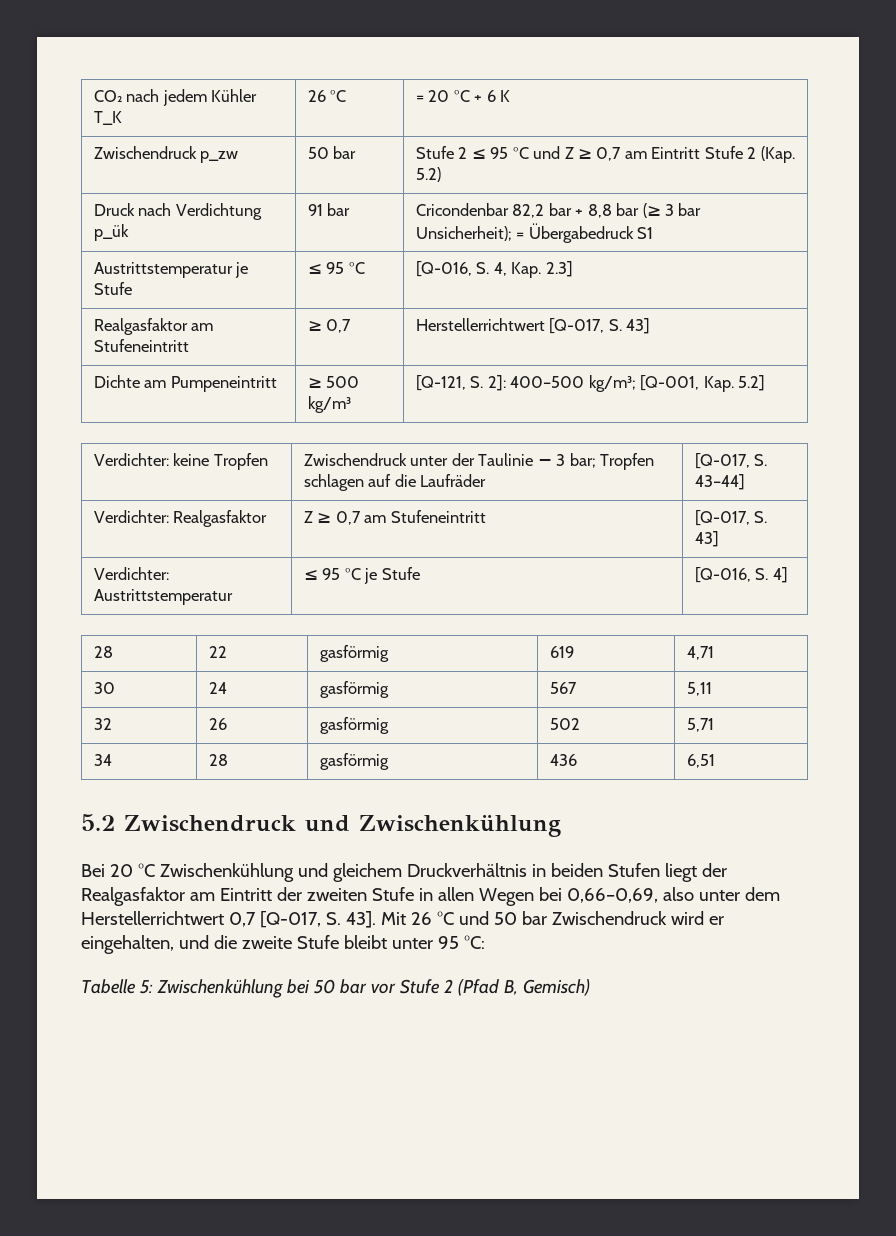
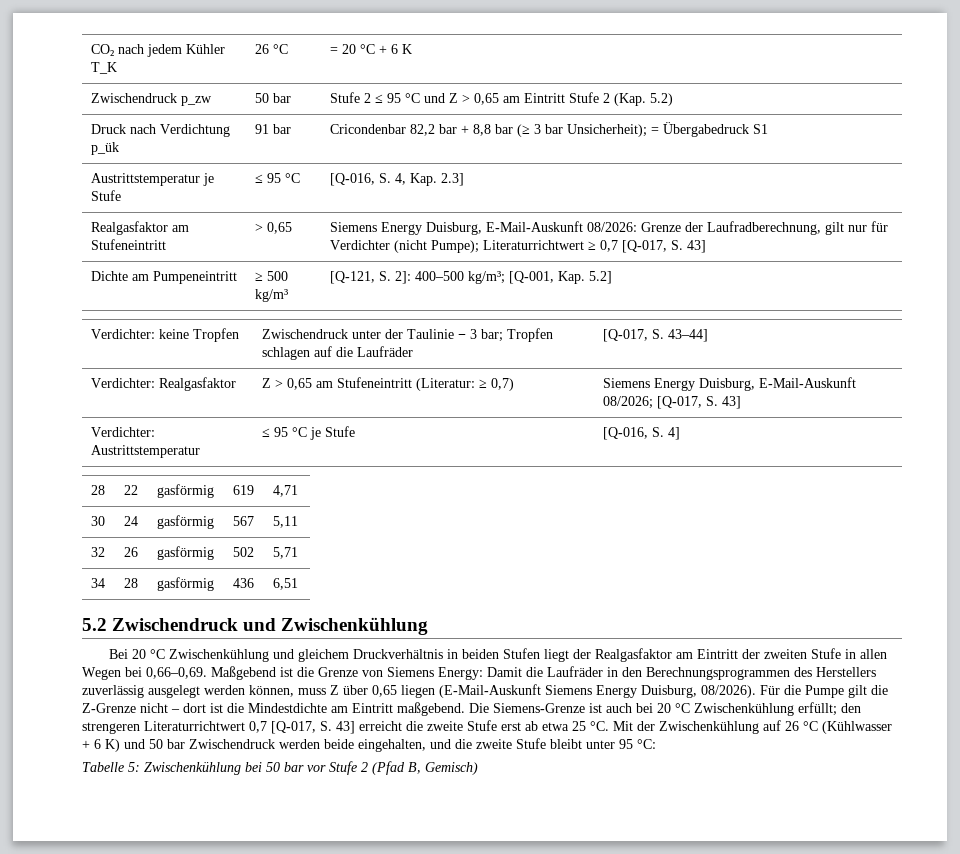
- Zwischendruck p_zw | 50 bar | Stufe 2 ≤ 95 °C und Z ≥ 0,7 am Eintritt Stufe 2 (Kap. 5.2)
+ Zwischendruck p_zw | 50 bar | Stufe 2 ≤ 95 °C und Z > 0,65 am Eintritt Stufe 2 (Kap. 5.2)
- Realgasfaktor am Stufeneintritt | ≥ 0,7 | Herstellerrichtwert [Q-017, S. 43]
+ Realgasfaktor am Stufeneintritt | > 0,65 | Siemens Energy Duisburg, E-Mail-Auskunft 08/2026: Grenze der Laufradberechnung, gilt nur für Verdichter (nicht Pumpe); Literaturrichtwert ≥ 0,7 [Q-017, S. 43]
- Verdichter: Realgasfaktor | Z ≥ 0,7 am Stufeneintritt | [Q-017, S. 43]
+ Verdichter: Realgasfaktor | Z > 0,65 am Stufeneintritt (Literatur: ≥ 0,7) | Siemens Energy Duisburg, E-Mail-Auskunft 08/2026; [Q-017, S. 43]
- Bei 20 °C Zwischenkühlung und gleichem Druckverhältnis in beiden Stufen liegt der Realgasfaktor am Eintritt der zweiten Stufe in allen Wegen bei 0,66–0,69, also unter dem Herstellerrichtwert 0,7 [Q-017, S. 43]. Mit 26 °C und 50 bar Zwischendruck wird er eingehalten, und die zweite Stufe bleibt unter 95 °C:
+ Bei 20 °C Zwischenkühlung und gleichem Druckverhältnis in beiden Stufen liegt der Realgasfaktor am Eintritt der zweiten Stufe in allen Wegen bei 0,66–0,69. Maßgebend ist die Grenze von Siemens Energy: Damit die Laufräder in den Berechnungsprogrammen des Herstellers zuverlässig ausgelegt werden können, muss Z über 0,65 liegen (E-Mail-Auskunft Siemens Energy Duisburg, 08/2026). Für die Pumpe gilt die Z-Grenze nicht – dort ist die Mindestdichte am Eintritt maßgebend. Die Siemens-Grenze ist auch bei 20 °C Zwischenkühlung erfüllt; den strengeren Literaturrichtwert 0,7 [Q-017, S. 43] erreicht die zweite Stufe erst ab etwa 25 °C. Mit der Zwischenkühlung auf 26 °C (Kühlwasser + 6 K) und 50 bar Zwischendruck werden beide eingehalten, und die zweite Stufe bleibt unter 95 °C:

